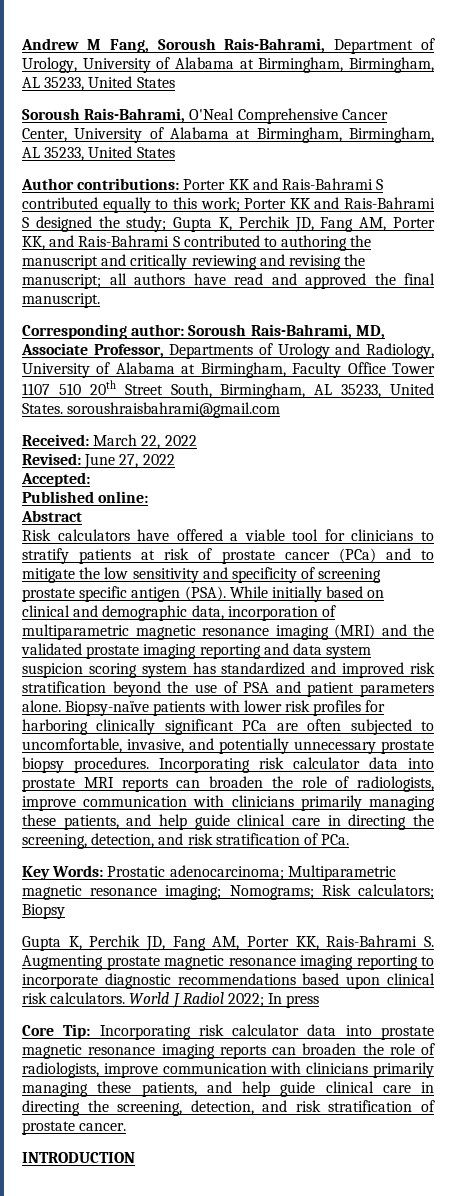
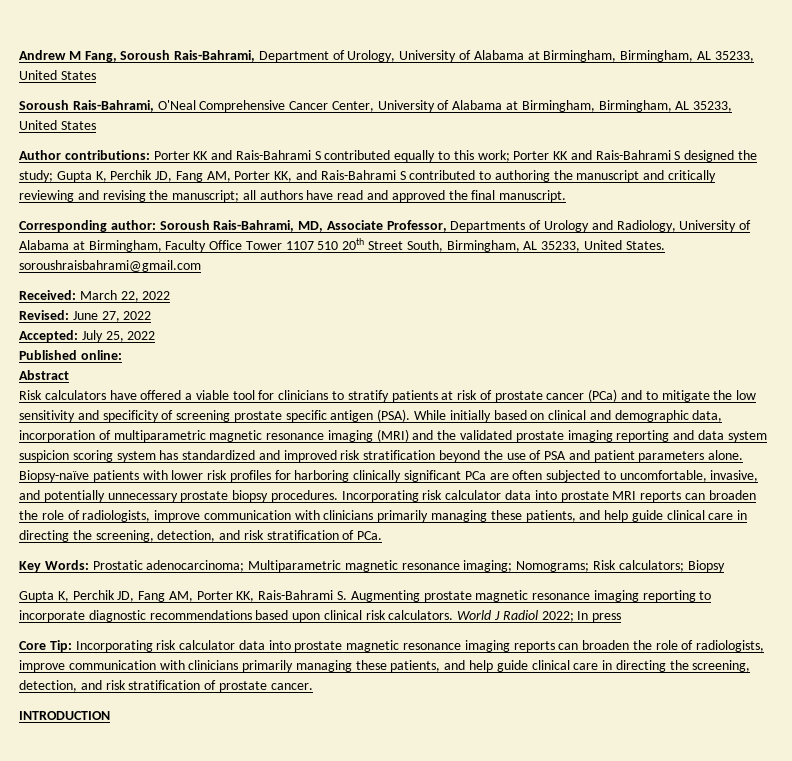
- Accepted:
+ Accepted: July 25, 2022

